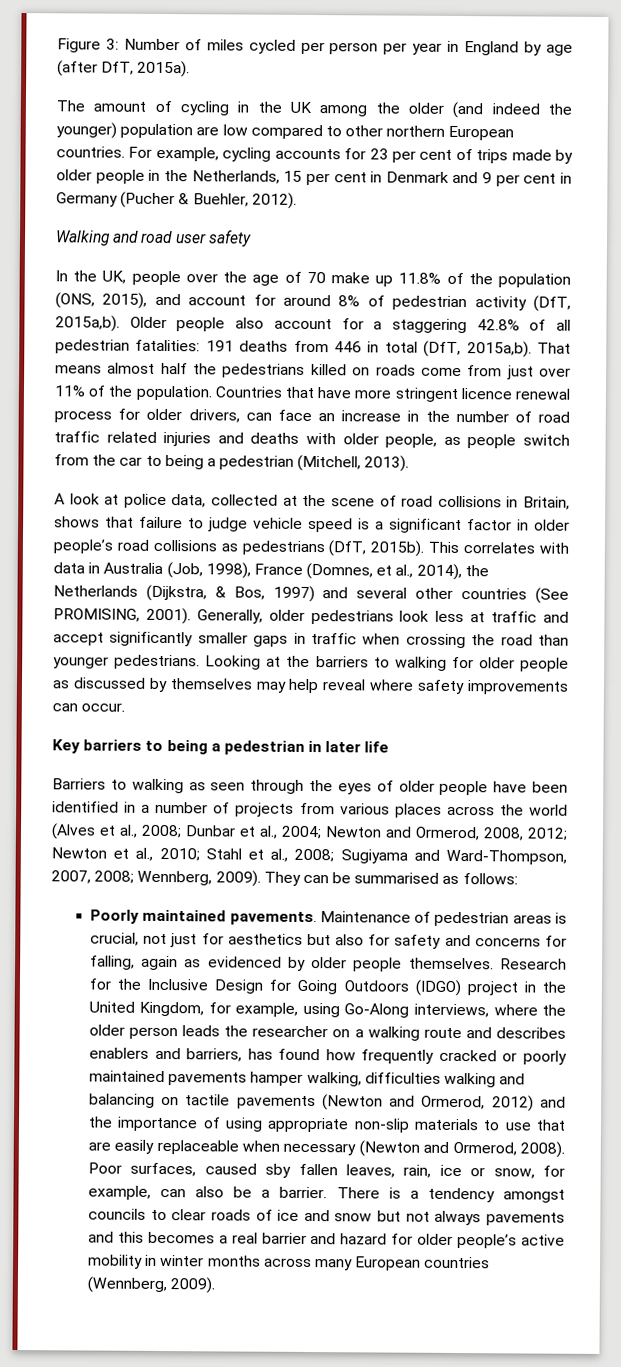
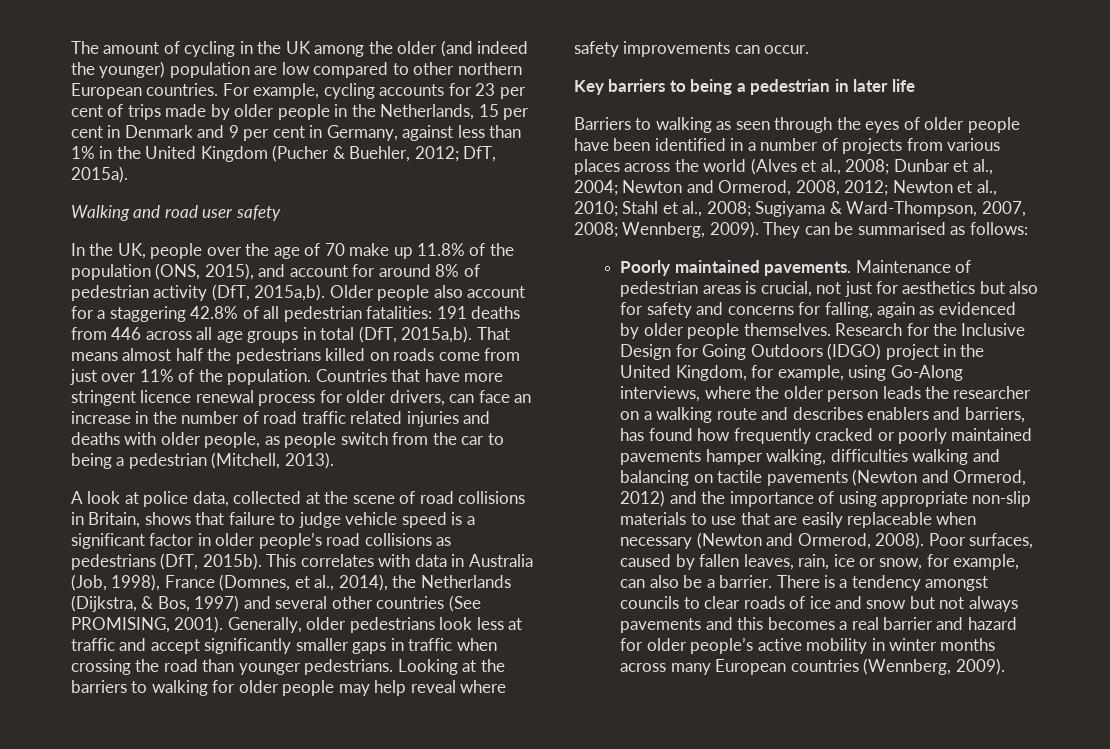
- Figure 3: Number of miles cycled per person per year in England by age (after DfT, 2015a).
- For example, cycling accounts for 23 per cent of trips made by older people in the Netherlands, 15 per cent in Denmark and 9 per cent in Germany (Pucher & Buehler, 2012).
+ For example, cycling accounts for 23 per cent of trips made by older people in the Netherlands, 15 per cent in Denmark and 9 per cent in Germany, against less than 1% in the United Kingdom (Pucher & Buehler, 2012; DfT, 2015a).
- Older people also account for a staggering 42.8% of all pedestrian fatalities: 191 deaths from 446 in total (DfT, 2015a,b).
+ Older people also account for a staggering 42.8% of all pedestrian fatalities: 191 deaths from 446 across all age groups in total (DfT, 2015a,b).
- Looking at the barriers to walking for older people as discussed by themselves may help reveal where safety improvements can occur.
+ Looking at the barriers to walking for older people may help reveal where safety improvements can occur.
- Barriers to walking as seen through the eyes of older people have been identified in a number of projects from various places across the world (Alves et al., 2008; Dunbar et al., 2004; Newton and Ormerod, 2008, 2012; Newton et al., 2010; Stahl et al., 2008; Sugiyama and Ward-Thompson, 2007, 2008; Wennberg, 2009).
+ Barriers to walking as seen through the eyes of older people have been identified in a number of projects from various places across the world (Alves et al., 2008; Dunbar et al., 2004; Newton and Ormerod, 2008, 2012; Newton et al., 2010; Stahl et al., 2008; Sugiyama & Ward-Thompson, 2007, 2008; Wennberg, 2009).
- Poor surfaces, caused sby fallen leaves, rain, ice or snow, for example, can also be a barrier.
+ Poor surfaces, caused by fallen leaves, rain, ice or snow, for example, can also be a barrier.

